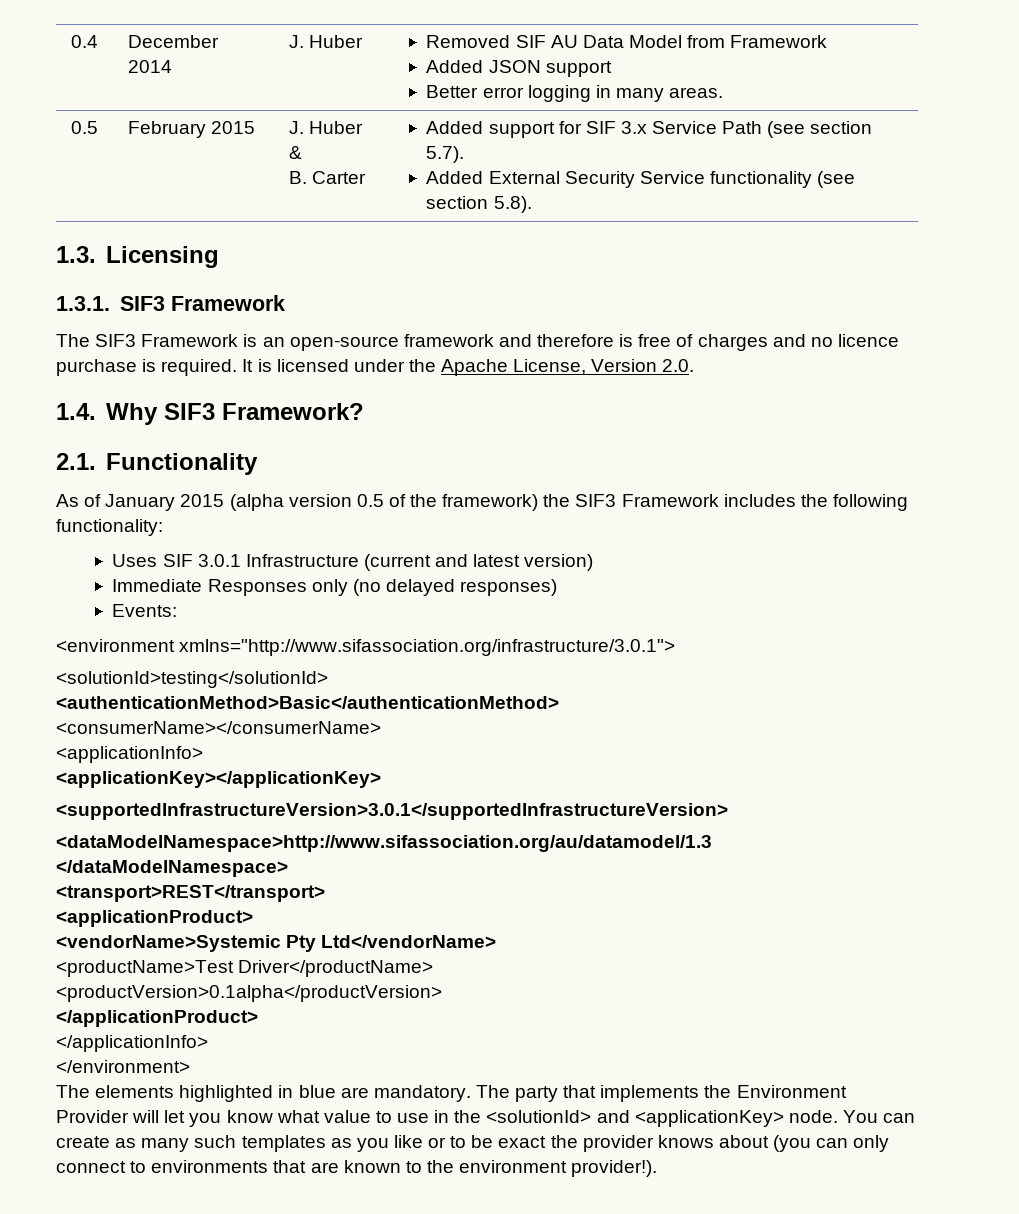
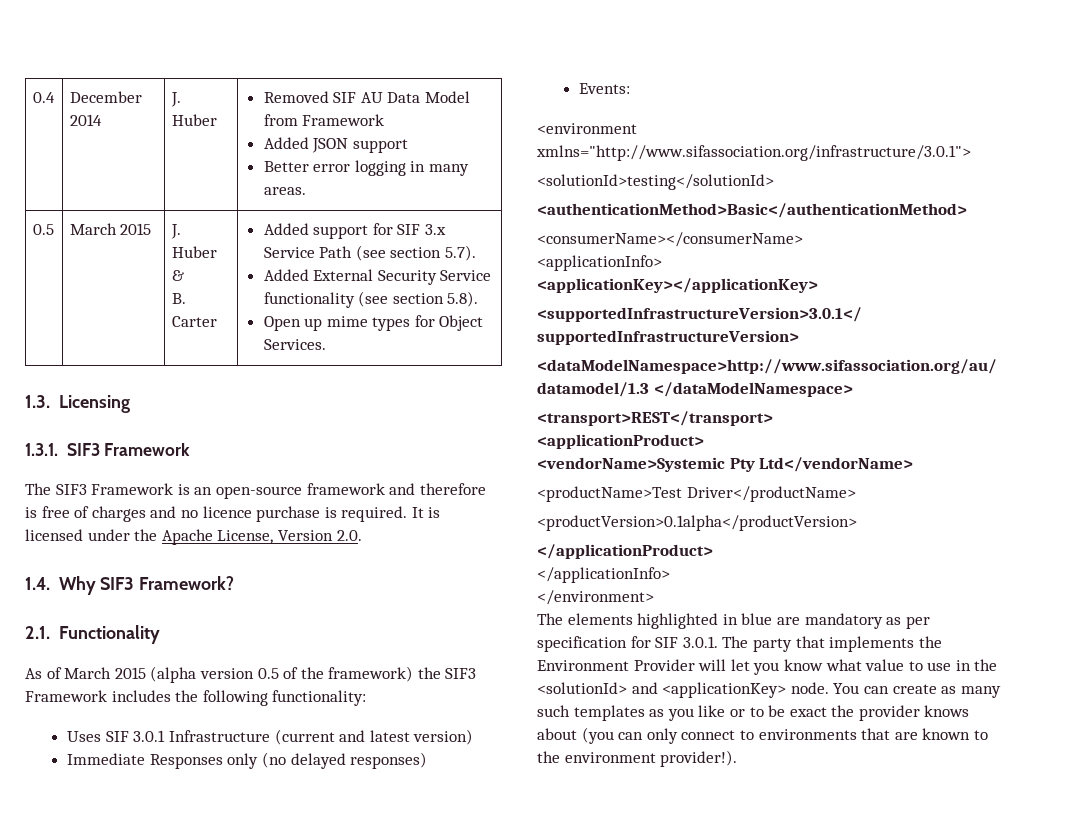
- 0.5 | February 2015 | J. Huber &
+ 0.5 | March 2015 | J. Huber &
  B. Carter | Added support for SIF 3.x Service Path (see section 5.7).
  Added External Security Service functionality (see section 5.8).
+ Open up mime types for Object Services.
- As of January 2015 (alpha version 0.5 of the framework) the SIF3 Framework includes the following functionality:
+ As of March 2015 (alpha version 0.5 of the framework) the SIF3 Framework includes the following functionality:
- The elements highlighted in blue are mandatory. The party that implements the Environment Provider will let you know what value to use in the <solutionId> and <applicationKey> node.
+ The elements highlighted in blue are mandatory as per specification for SIF 3.0.1. The party that implements the Environment Provider will let you know what value to use in the <solutionId> and <applicationKey> node.

